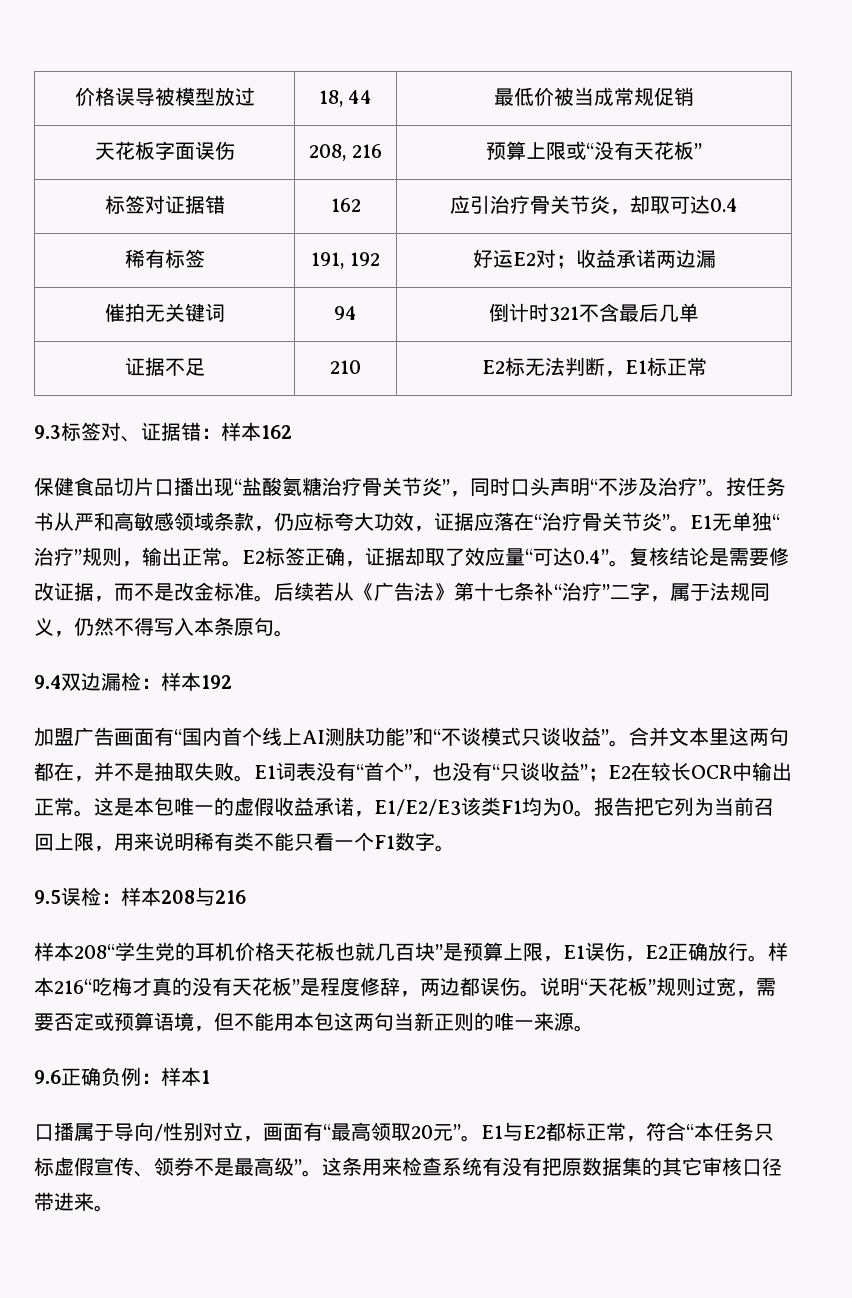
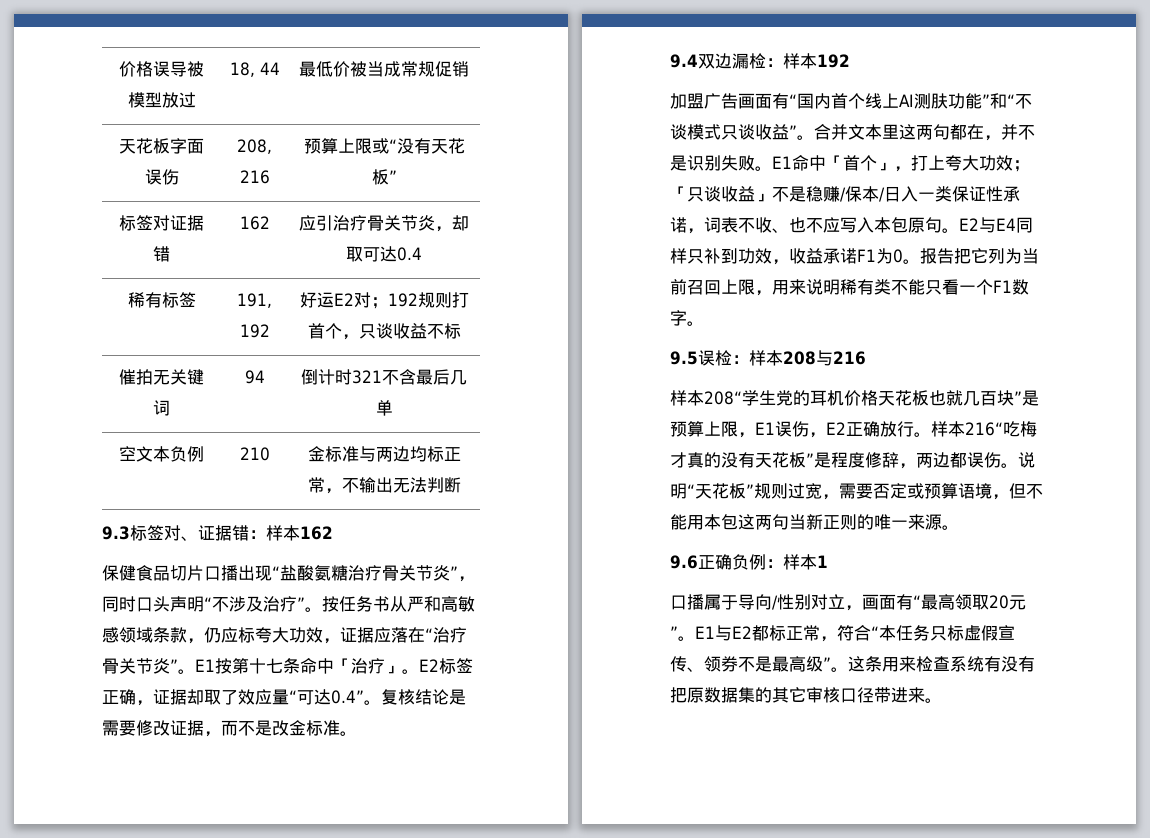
- 稀有标签 | 191, 192 | 好运E2对；收益承诺两边漏
+ 稀有标签 | 191, 192 | 好运E2对；192规则打首个，只谈收益不标
- 证据不足 | 210 | E2标无法判断，E1标正常
+ 空文本负例 | 210 | 金标准与两边均标正常，不输出无法判断
- E1无单独“治疗”规则，输出正常。
+ E1按第十七条命中「治疗」。
- 后续若从《广告法》第十七条补“治疗”二字，属于法规同义，仍然不得写入本条原句。
- 合并文本里这两句都在，并不是抽取失败。
+ 合并文本里这两句都在，并不是识别失败。
- E1词表没有“首个”，也没有“只谈收益”；E2在较长OCR中输出正常。这是本包唯一的虚假收益承诺，E1/E2/E3该类F1均为0。
+ E1命中「首个」，打上夸大功效；「只谈收益」不是稳赚/保本/日入一类保证性承诺，词表不收、也不应写入本包原句。E2与E4同样只补到功效，收益承诺F1为0。

